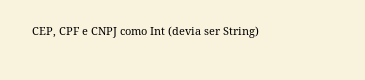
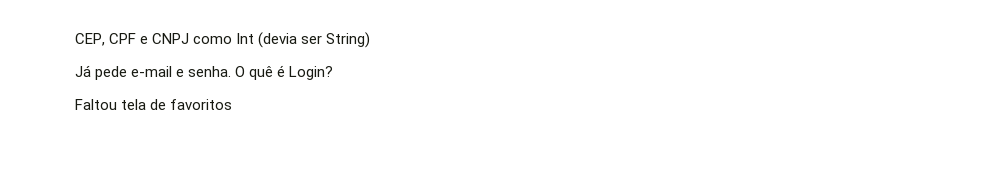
+ Já pede e-mail e senha. O quê é Login?
+ Faltou tela de favoritos

